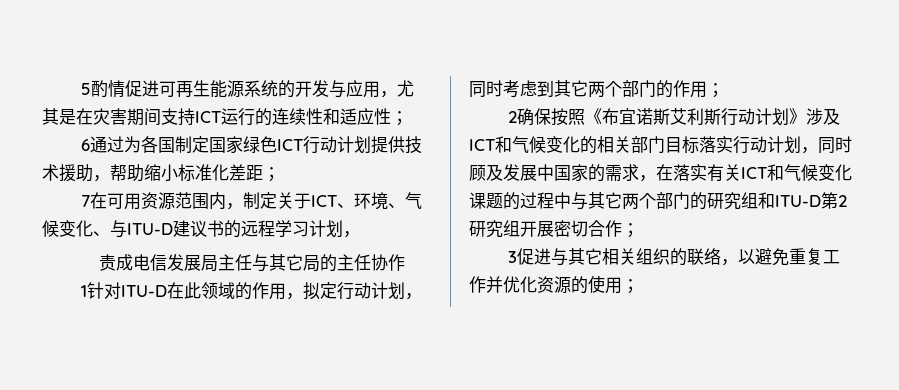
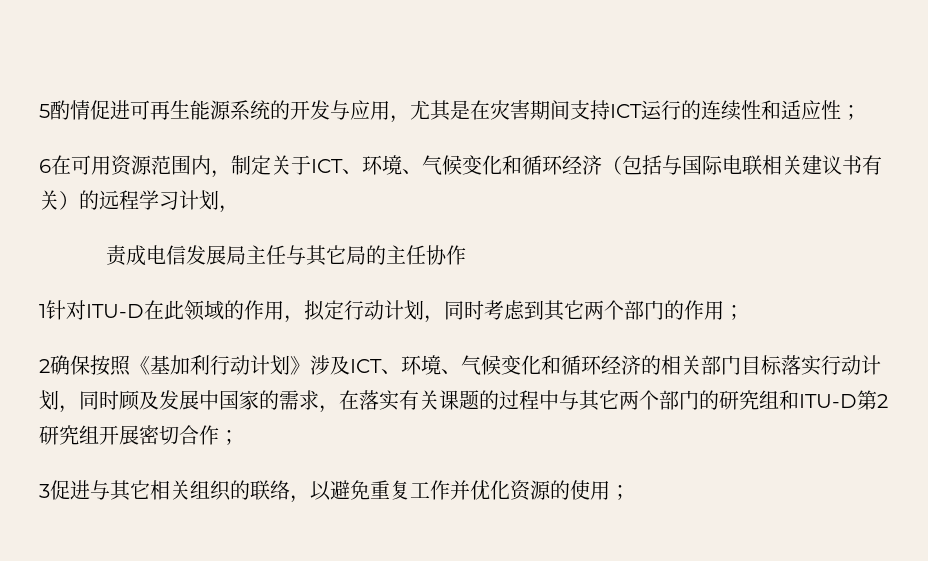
- 6通过为各国制定国家绿色ICT行动计划提供技术援助，帮助缩小标准化差距；
- 7在可用资源范围内，制定关于ICT、环境、气候变化、与ITU-D建议书的远程学习计划，
+ 6在可用资源范围内，制定关于ICT、环境、气候变化和循环经济（包括与国际电联相关建议书有关）的远程学习计划，
- 2确保按照《布宜诺斯艾利斯行动计划》涉及ICT和气候变化的相关部门目标落实行动计划，同时顾及发展中国家的需求，在落实有关ICT和气候变化课题的过程中与其它两个部门的研究组和ITU-D第2研究组开展密切合作；
+ 2确保按照《基加利行动计划》涉及ICT、环境、气候变化和循环经济的相关部门目标落实行动计划，同时顾及发展中国家的需求，在落实有关课题的过程中与其它两个部门的研究组和ITU-D第2研究组开展密切合作；

